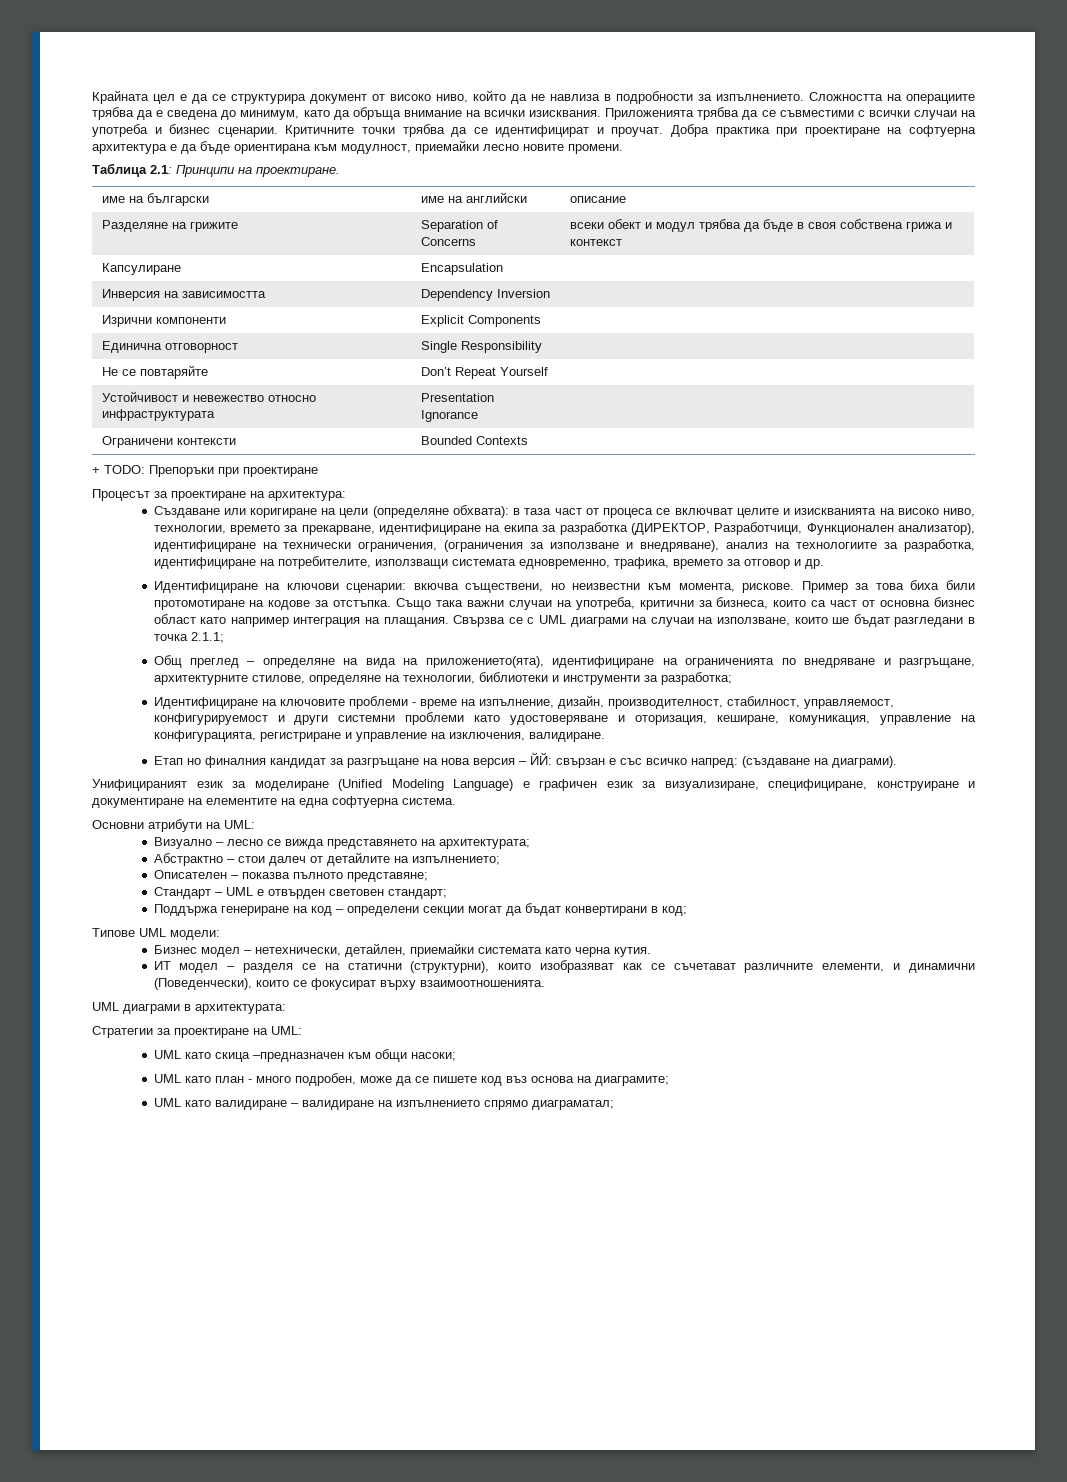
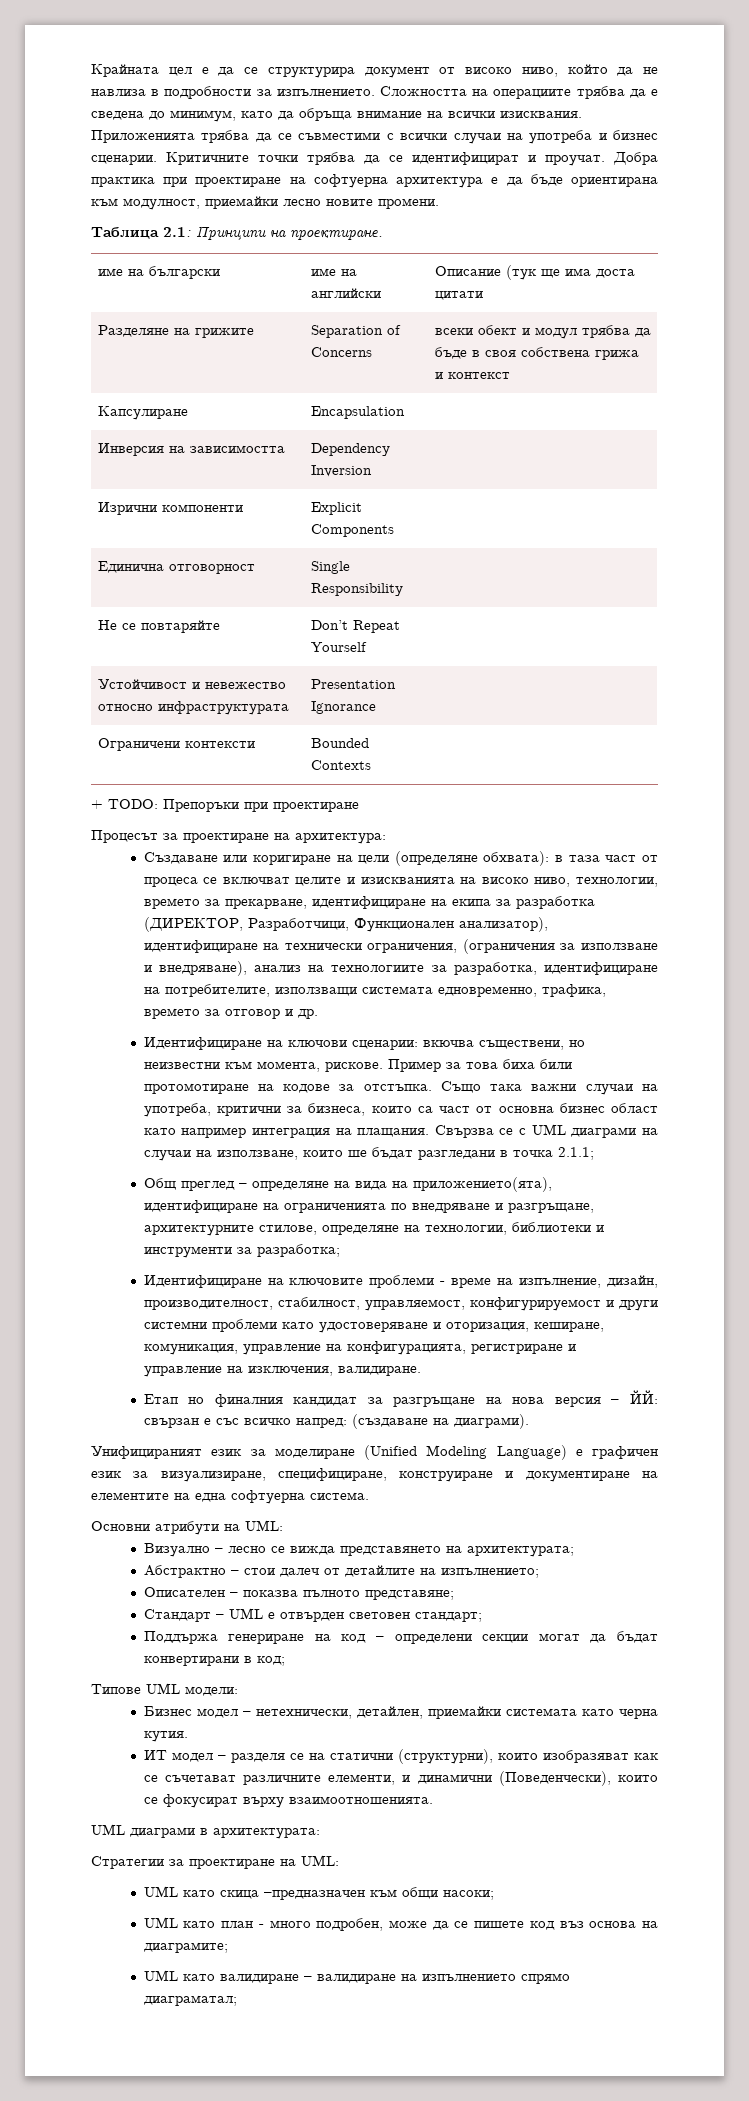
- име на български | име на английски | описание
+ име на български | име на английски | Описание (тук ще има доста цитати

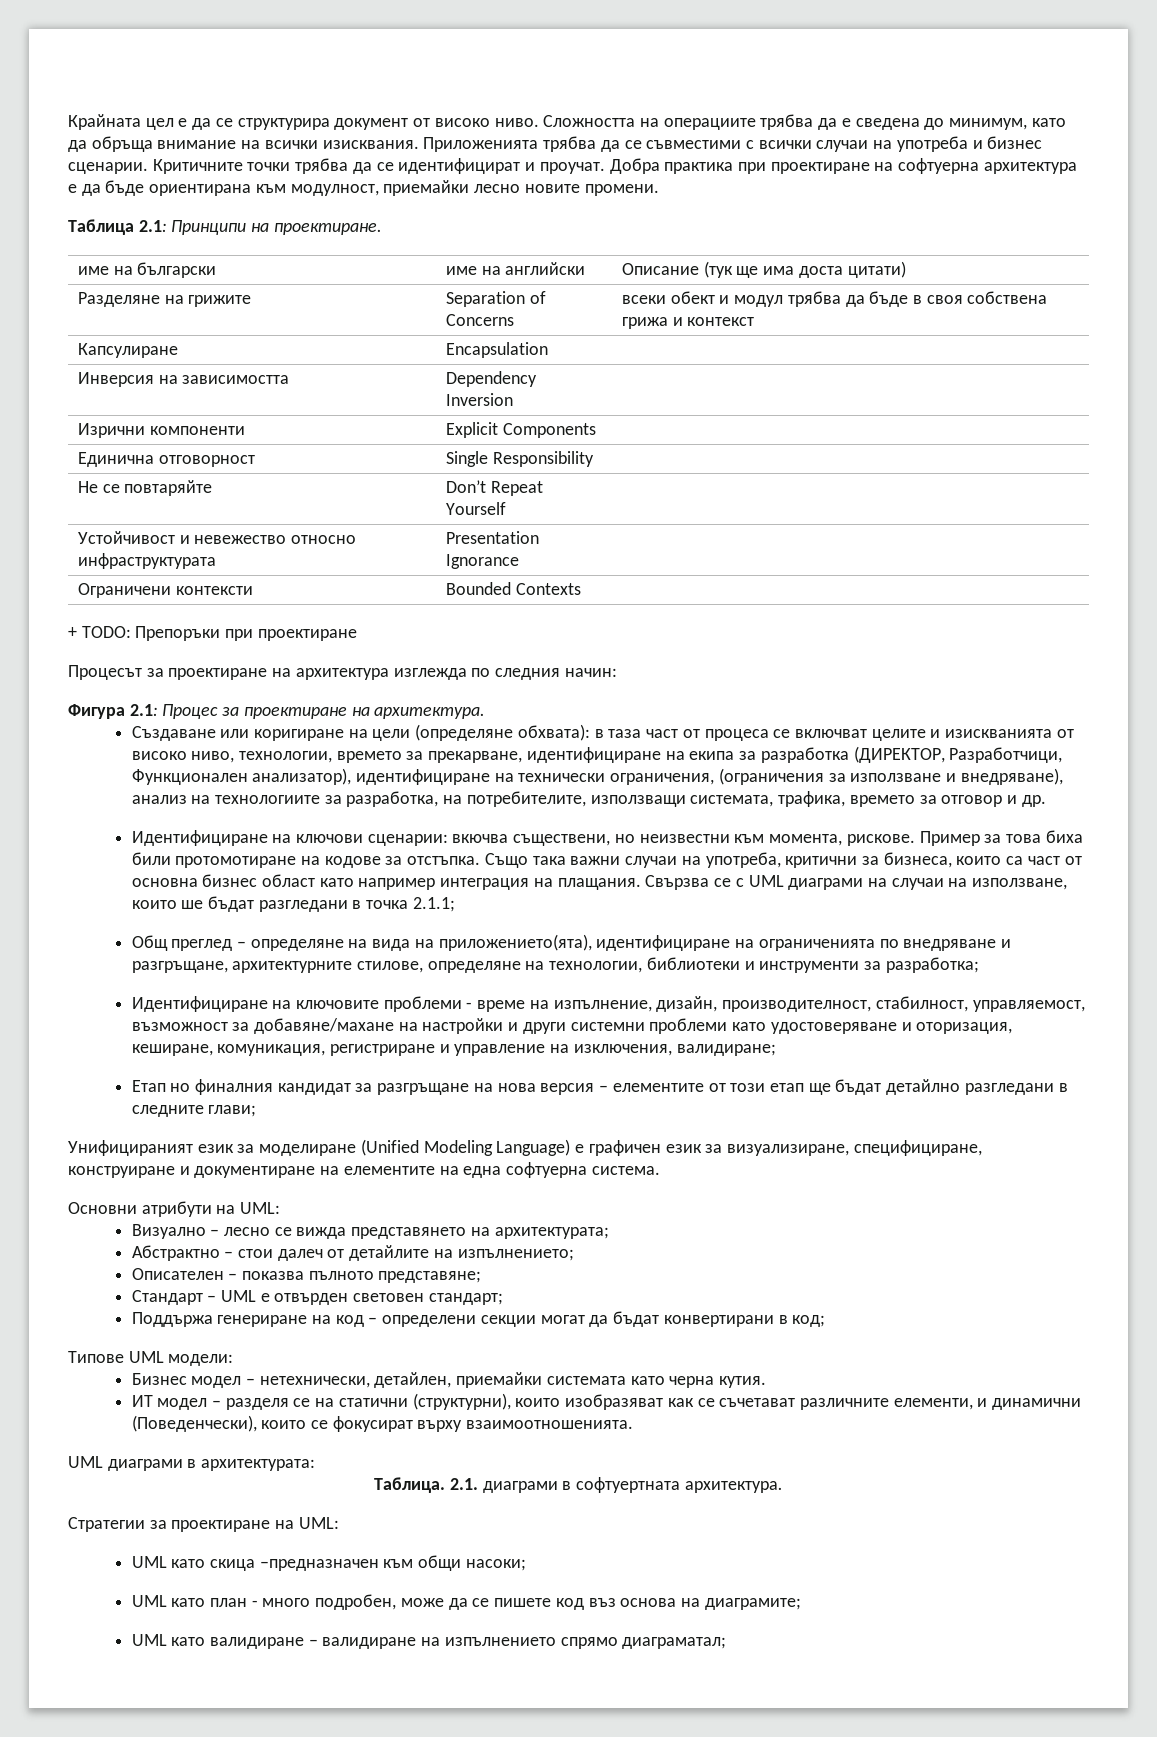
- Крайната цел е да се структурира документ от високо ниво, който да не навлиза в подробности за изпълнението.
+ Крайната цел е да се структурира документ от високо ниво.
- име на български | име на английски | Описание (тук ще има доста цитати
+ име на български | име на английски | Описание (тук ще има доста цитати)
- Процесът за проектиране на архитектурa:
+ Процесът за проектиране на архитектурa изглежда по следния начин:
+ Фигура 2.1: Процес за проектиране на архитектура.
- Създаване или коригиране на цели (определяне обхвата): в тaза част от процеса се включват целите и изискванията на високо ниво, технологии, времето за прекарване, идентифициране на екипа за разработка (ДИРЕКТОР, Разработчици, Функционален анализатор), идентифициране на технически ограничения, (ограничения за използване и внедряване), анализ на технологиите за разработка, идентифициране на потребителите, използващи системата едновременно, трафика, времето за отговор и др.
+ Създаване или коригиране на цели (определяне обхвата): в тaза част от процеса се включват целите и изискванията от високо ниво, технологии, времето за прекарване, идентифициране на екипа за разработка (ДИРЕКТОР, Разработчици, Функционален анализатор), идентифициране на технически ограничения, (ограничения за използване и внедряване), анализ на технологиите за разработка, на потребителите, използващи системата, трафика, времето за отговор и др.
- Идентифициране на ключовите проблеми - време на изпълнение, дизайн, производителност, стабилност, управляемост, конфигурируемост и други системни проблеми като удостоверяване и оторизация, кеширане, комуникация, управление на конфигурацията, регистриране и управление на изключения, валидиране.
+ Идентифициране на ключовите проблеми - време на изпълнение, дизайн, производителност, стабилност, управляемост, възможност за добавяне/махане на настройки и други системни проблеми като удостоверяване и оторизация, кеширане, комуникация, регистриране и управление на изключения, валидиране;
- Етап но финалния кандидат за разгръщане на нова версия – ЙЙ: свързан е със всичко напред: (създаване на диаграми).
+ Етап но финалния кандидат за разгръщане на нова версия – елементите от този етап ще бъдат детайлно разгледани в следните глави;
+ Таблица. 2.1. диаграми в софтуертната архитектура.

